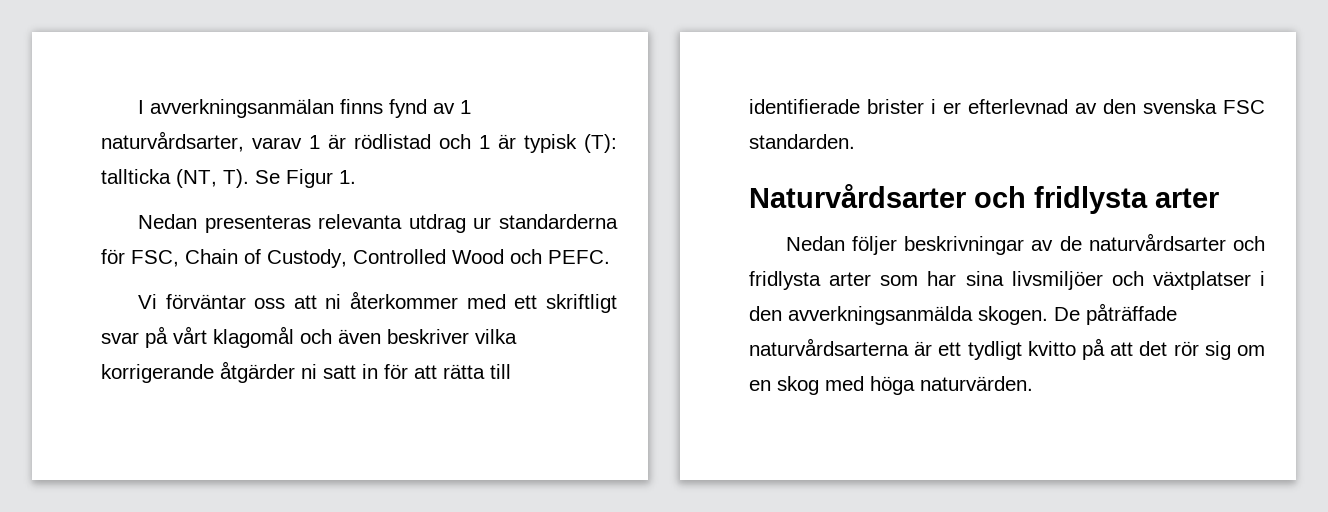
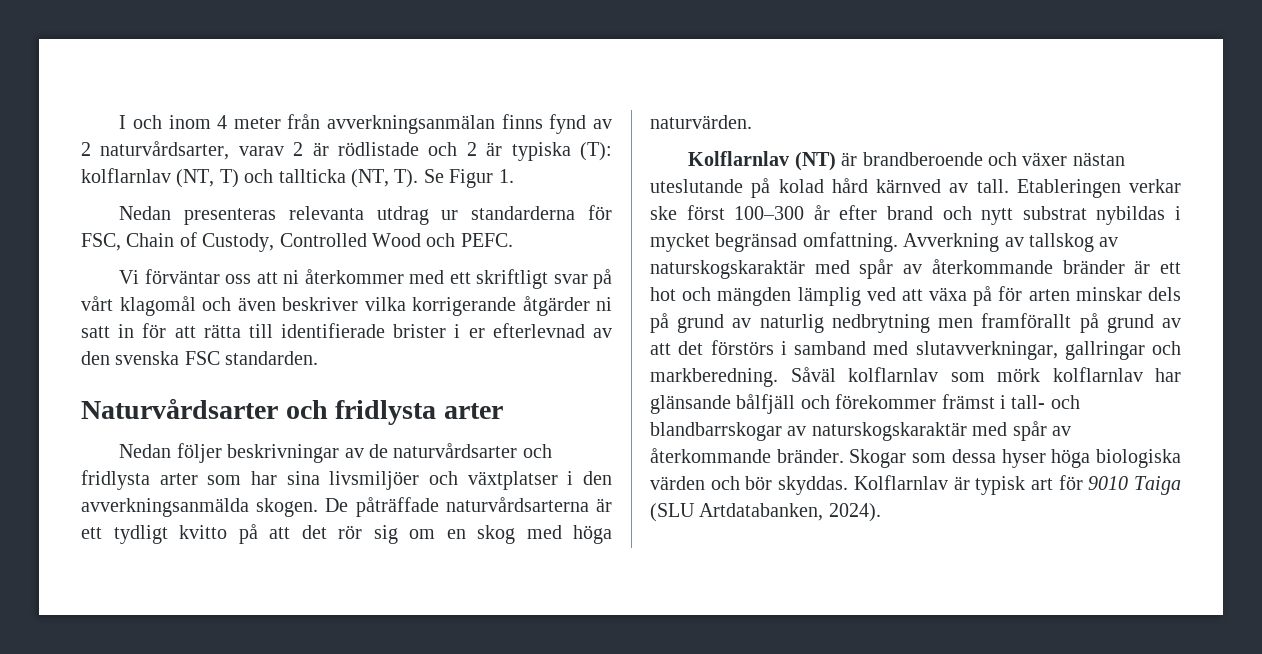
- I avverkningsanmälan finns fynd av 1 naturvårdsarter, varav 1 är rödlistad och 1 är typisk (T): tallticka (NT, T). Se Figur 1.
+ I och inom 4 meter från avverkningsanmälan finns fynd av 2 naturvårdsarter, varav 2 är rödlistade och 2 är typiska (T): kolflarnlav (NT, T) och tallticka (NT, T). Se Figur 1.
+ Kolflarnlav (NT) är brandberoende och växer nästan uteslutande på kolad hård kärnved av tall. Etableringen verkar ske först 100–300 år efter brand och nytt substrat nybildas i mycket begränsad omfattning. Avverkning av tallskog av naturskogskaraktär med spår av återkommande bränder är ett hot och mängden lämplig ved att växa på för arten minskar dels på grund av naturlig nedbrytning men framförallt på grund av att det förstörs i samband med slutavverkningar, gallringar och markberedning. Såväl kolflarnlav som mörk kolflarnlav har glänsande bålfjäll och förekommer främst i tall- och blandbarrskogar av naturskogskaraktär med spår av återkommande bränder. Skogar som dessa hyser höga biologiska värden och bör skyddas. Kolflarnlav är typisk art för 9010 Taiga (SLU Artdatabanken, 2024).

